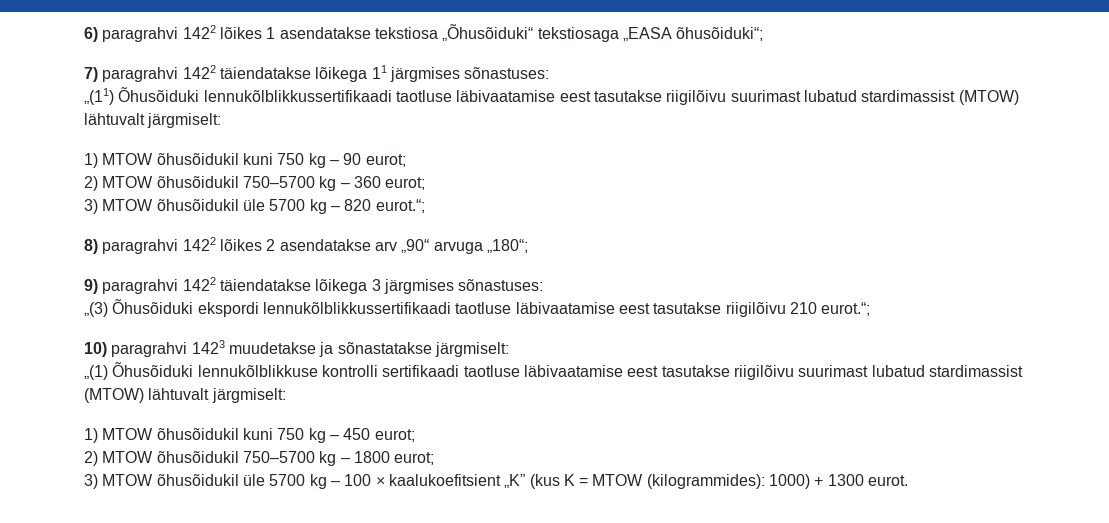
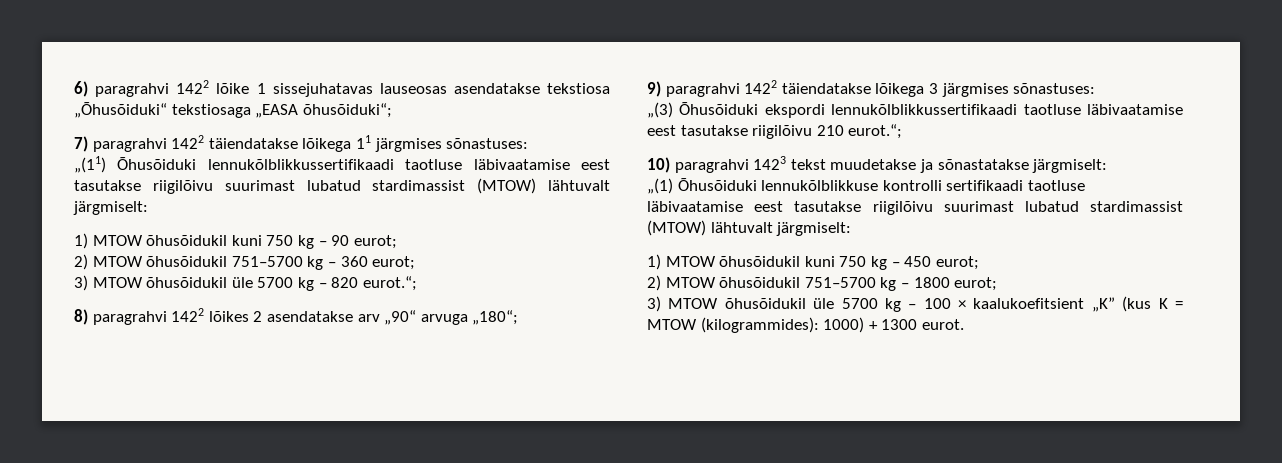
- 6) paragrahvi 1422 lõikes 1 asendatakse tekstiosa „Õhusõiduki“ tekstiosaga „EASA õhusõiduki“;
+ 6) paragrahvi 1422 lõike 1 sissejuhatavas lauseosas asendatakse tekstiosa „Õhusõiduki“ tekstiosaga „EASA õhusõiduki“;
- 2) MTOW õhusõidukil 750–5700 kg – 360 eurot;
+ 2) MTOW õhusõidukil 751–5700 kg – 360 eurot;
- 10) paragrahvi 1423 muudetakse ja sõnastatakse järgmiselt:
+ 10) paragrahvi 1423 tekst muudetakse ja sõnastatakse järgmiselt:
- 2) MTOW õhusõidukil 750–5700 kg – 1800 eurot;
+ 2) MTOW õhusõidukil 751–5700 kg – 1800 eurot;

